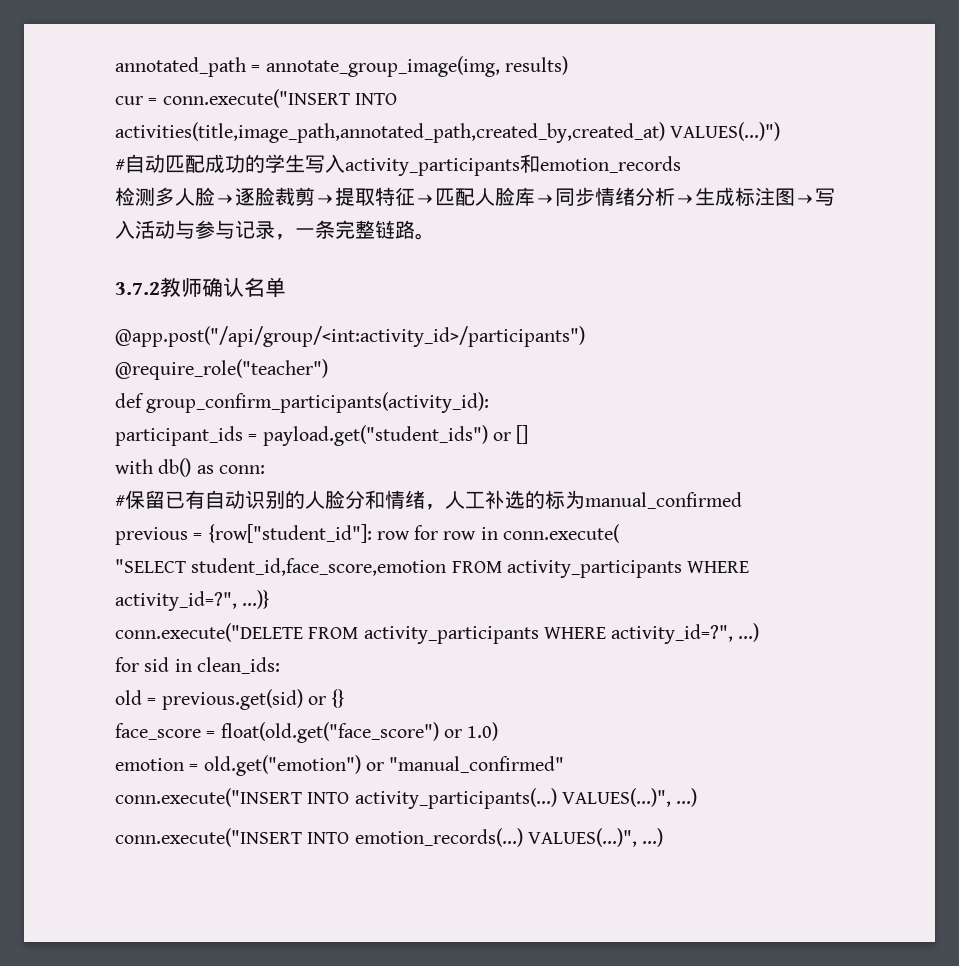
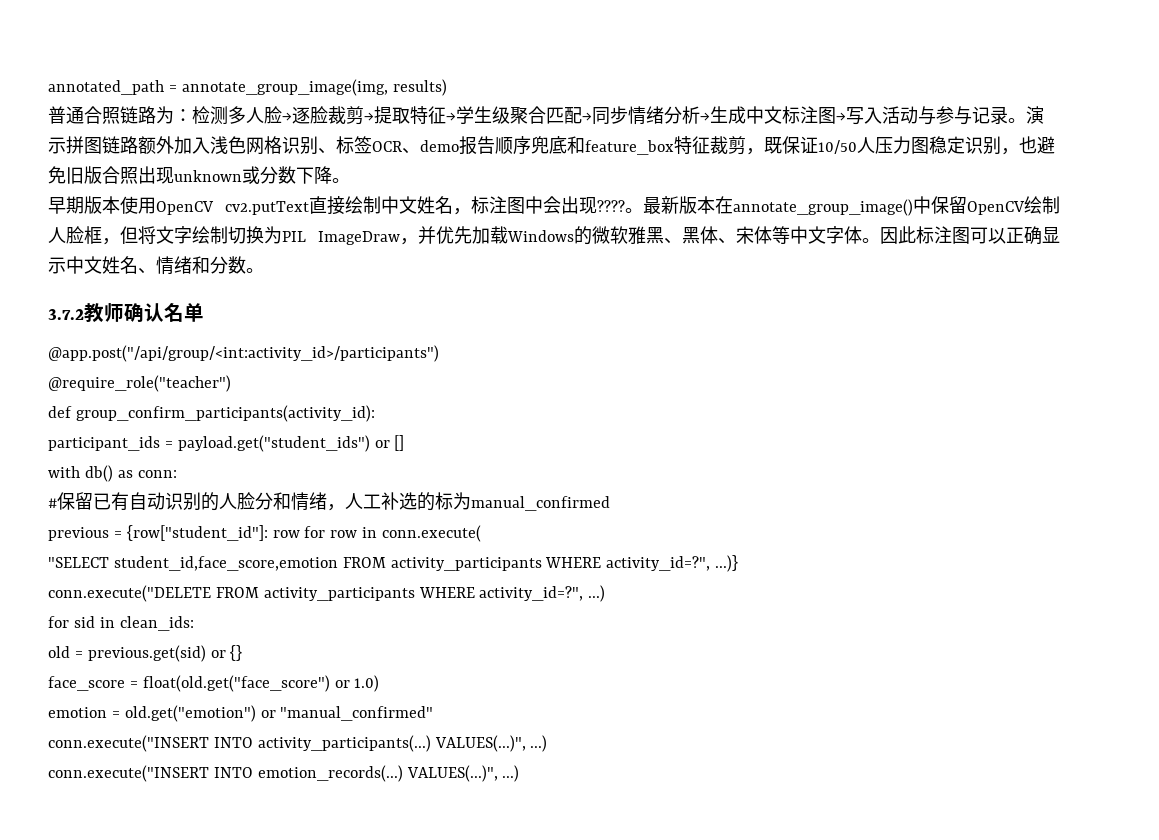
- cur = conn.execute("INSERT INTO activities(title,image_path,annotated_path,created_by,created_at) VALUES(...)")
- #自动匹配成功的学生写入activity_participants和emotion_records
- 检测多人脸→逐脸裁剪→提取特征→匹配人脸库→同步情绪分析→生成标注图→写入活动与参与记录，一条完整链路。
+ 普通合照链路为：检测多人脸→逐脸裁剪→提取特征→学生级聚合匹配→同步情绪分析→生成中文标注图→写入活动与参与记录。演示拼图链路额外加入浅色网格识别、标签OCR、demo报告顺序兜底和feature_box特征裁剪，既保证10/50人压力图稳定识别，也避免旧版合照出现unknown或分数下降。
+ 早期版本使用OpenCV cv2.putText直接绘制中文姓名，标注图中会出现????。最新版本在annotate_group_image()中保留OpenCV绘制人脸框，但将文字绘制切换为PIL ImageDraw，并优先加载Windows的微软雅黑、黑体、宋体等中文字体。因此标注图可以正确显示中文姓名、情绪和分数。

